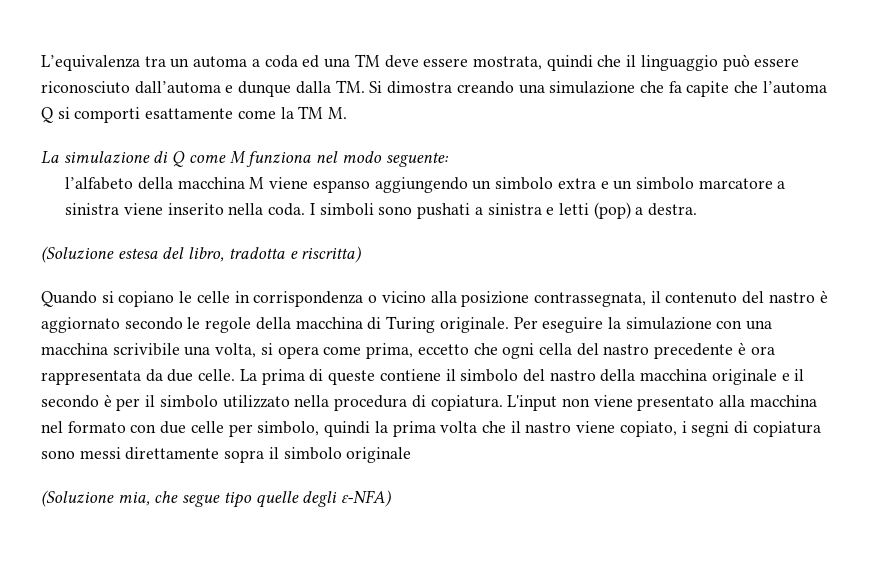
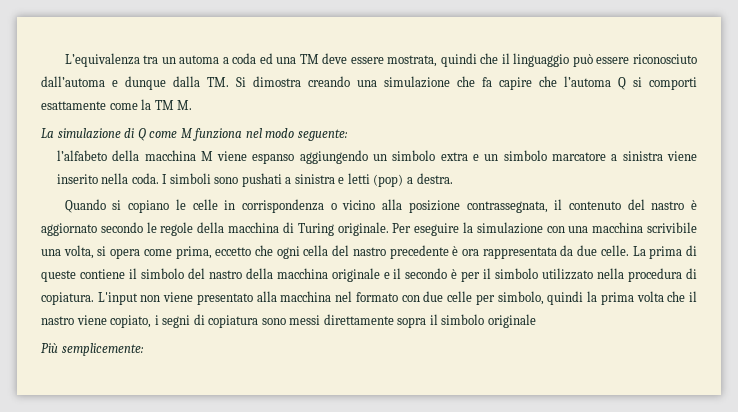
- L’equivalenza tra un automa a coda ed una TM deve essere mostrata, quindi che il linguaggio può essere riconosciuto dall’automa e dunque dalla TM. Si dimostra creando una simulazione che fa capite che l’automa Q si comporti esattamente come la TM M.
+ L’equivalenza tra un automa a coda ed una TM deve essere mostrata, quindi che il linguaggio può essere riconosciuto dall’automa e dunque dalla TM. Si dimostra creando una simulazione che fa capire che l’automa Q si comporti esattamente come la TM M.
- (Soluzione estesa del libro, tradotta e riscritta)
- (Soluzione mia, che segue tipo quelle degli ε-NFA)
+ Più semplicemente:

